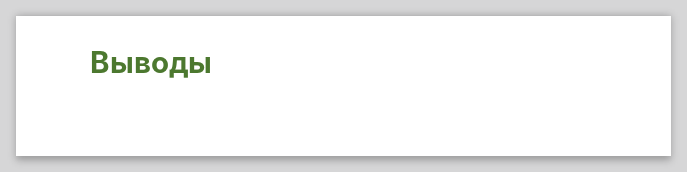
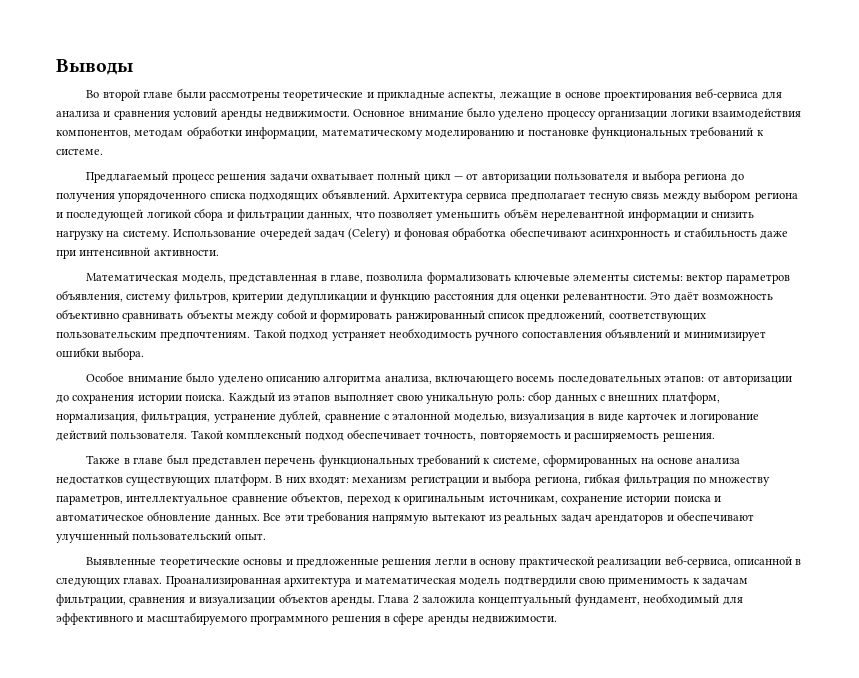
+ Во второй главе были рассмотрены теоретические и прикладные аспекты, лежащие в основе проектирования веб-сервиса для анализа и сравнения условий аренды недвижимости. Основное внимание было уделено процессу организации логики взаимодействия компонентов, методам обработки информации, математическому моделированию и постановке функциональных требований к системе.
+ Предлагаемый процесс решения задачи охватывает полный цикл — от авторизации пользователя и выбора региона до получения упорядоченного списка подходящих объявлений. Архитектура сервиса предполагает тесную связь между выбором региона и последующей логикой сбора и фильтрации данных, что позволяет уменьшить объём нерелевантной информации и снизить нагрузку на систему. Использование очередей задач (Celery) и фоновая обработка обеспечивают асинхронность и стабильность даже при интенсивной активности.
+ Математическая модель, представленная в главе, позволила формализовать ключевые элементы системы: вектор параметров объявления, систему фильтров, критерии дедупликации и функцию расстояния для оценки релевантности. Это даёт возможность объективно сравнивать объекты между собой и формировать ранжированный список предложений, соответствующих пользовательским предпочтениям. Такой подход устраняет необходимость ручного сопоставления объявлений и минимизирует ошибки выбора.
+ Особое внимание было уделено описанию алгоритма анализа, включающего восемь последовательных этапов: от авторизации до сохранения истории поиска. Каждый из этапов выполняет свою уникальную роль: сбор данных с внешних платформ, нормализация, фильтрация, устранение дублей, сравнение с эталонной моделью, визуализация в виде карточек и логирование действий пользователя. Такой комплексный подход обеспечивает точность, повторяемость и расширяемость решения.
+ Также в главе был представлен перечень функциональных требований к системе, сформированных на основе анализа недостатков существующих платформ. В них входят: механизм регистрации и выбора региона, гибкая фильтрация по множеству параметров, интеллектуальное сравнение объектов, переход к оригинальным источникам, сохранение истории поиска и автоматическое обновление данных. Все эти требования напрямую вытекают из реальных задач арендаторов и обеспечивают улучшенный пользовательский опыт.
+ Выявленные теоретические основы и предложенные решения легли в основу практической реализации веб-сервиса, описанной в следующих главах. Проанализированная архитектура и математическая модель подтвердили свою применимость к задачам фильтрации, сравнения и визуализации объектов аренды. Глава 2 заложила концептуальный фундамент, необходимый для эффективного и масштабируемого программного решения в сфере аренды недвижимости.

